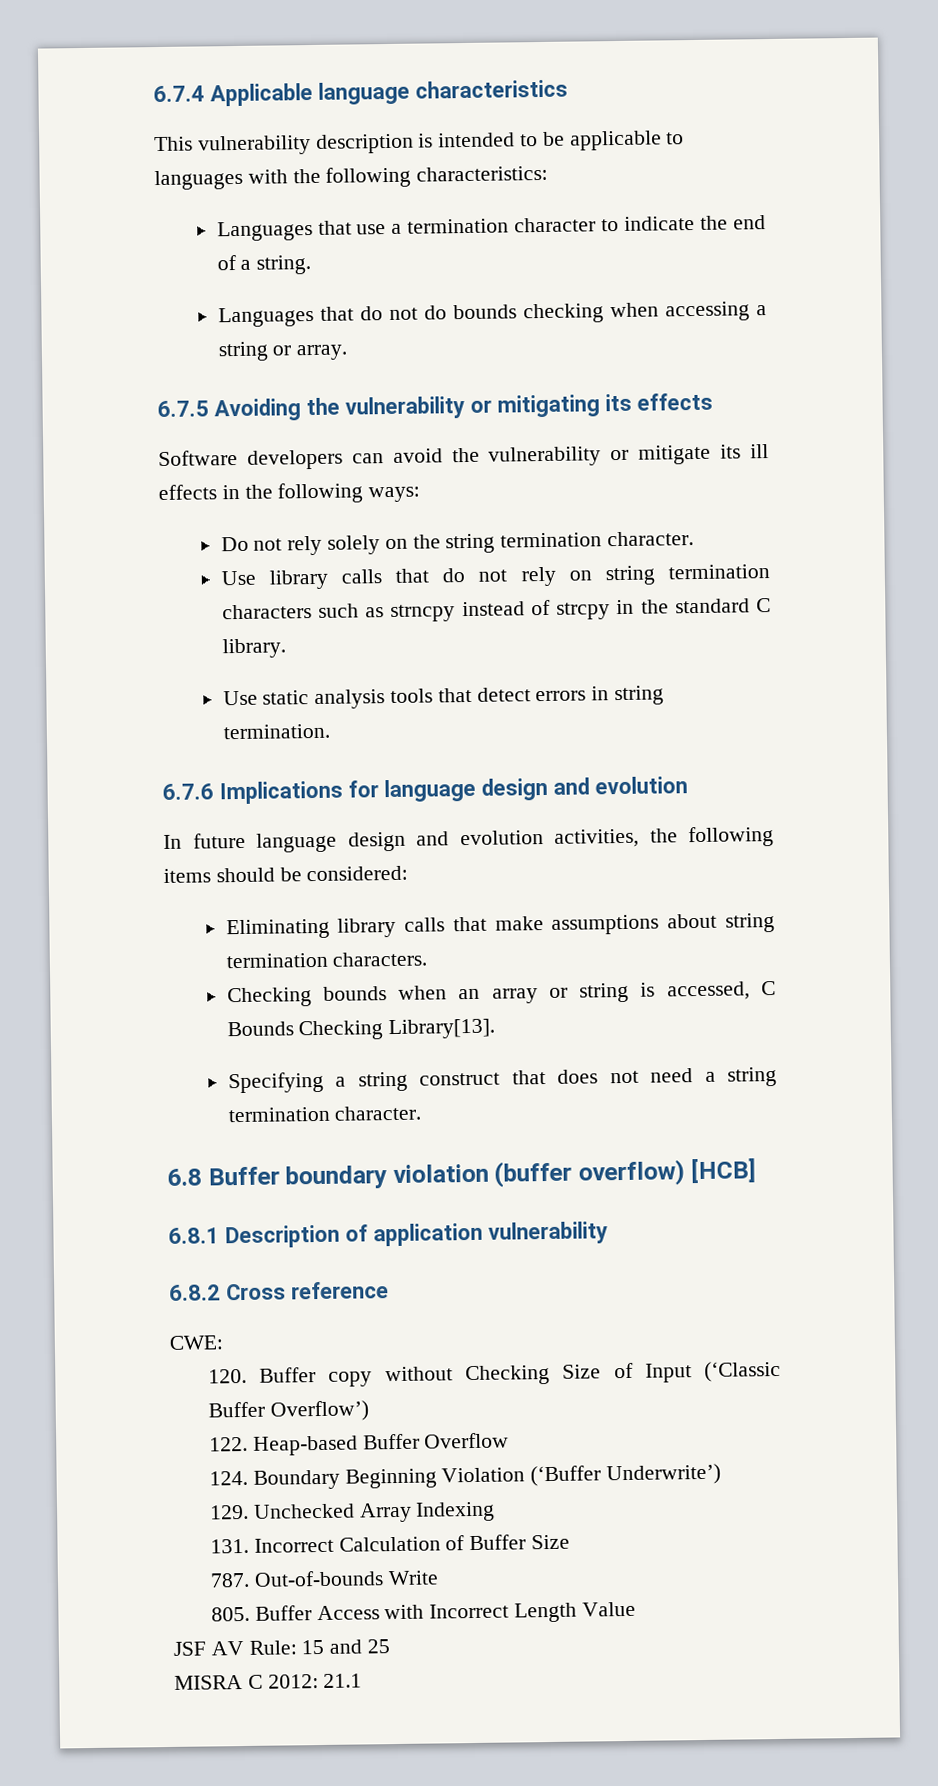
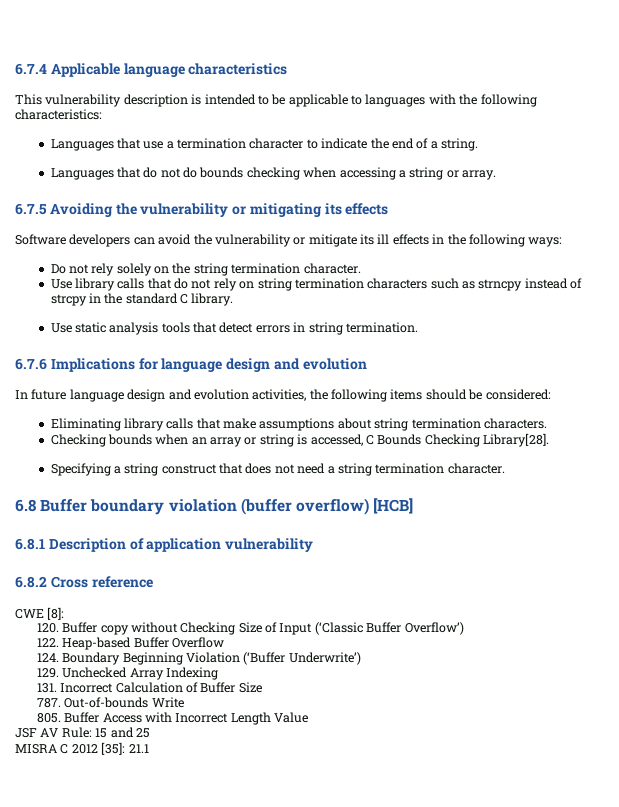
- Checking bounds when an array or string is accessed, C Bounds Checking Library[13].
+ Checking bounds when an array or string is accessed, C Bounds Checking Library[28].
- CWE:
+ CWE [8]:
- MISRA C 2012: 21.1
+ MISRA C 2012 [35]: 21.1

